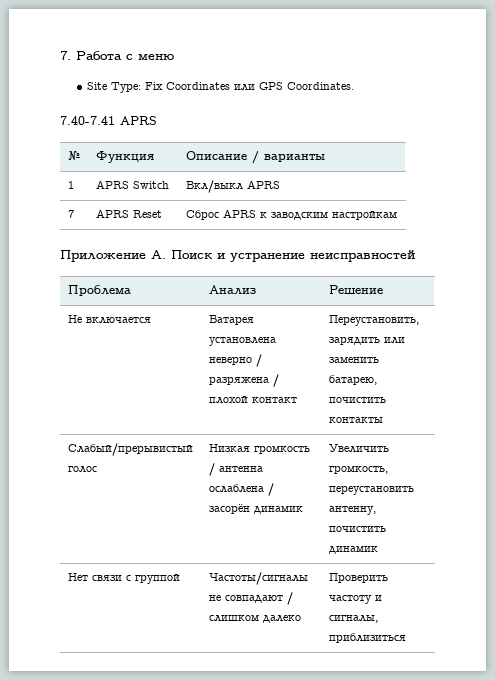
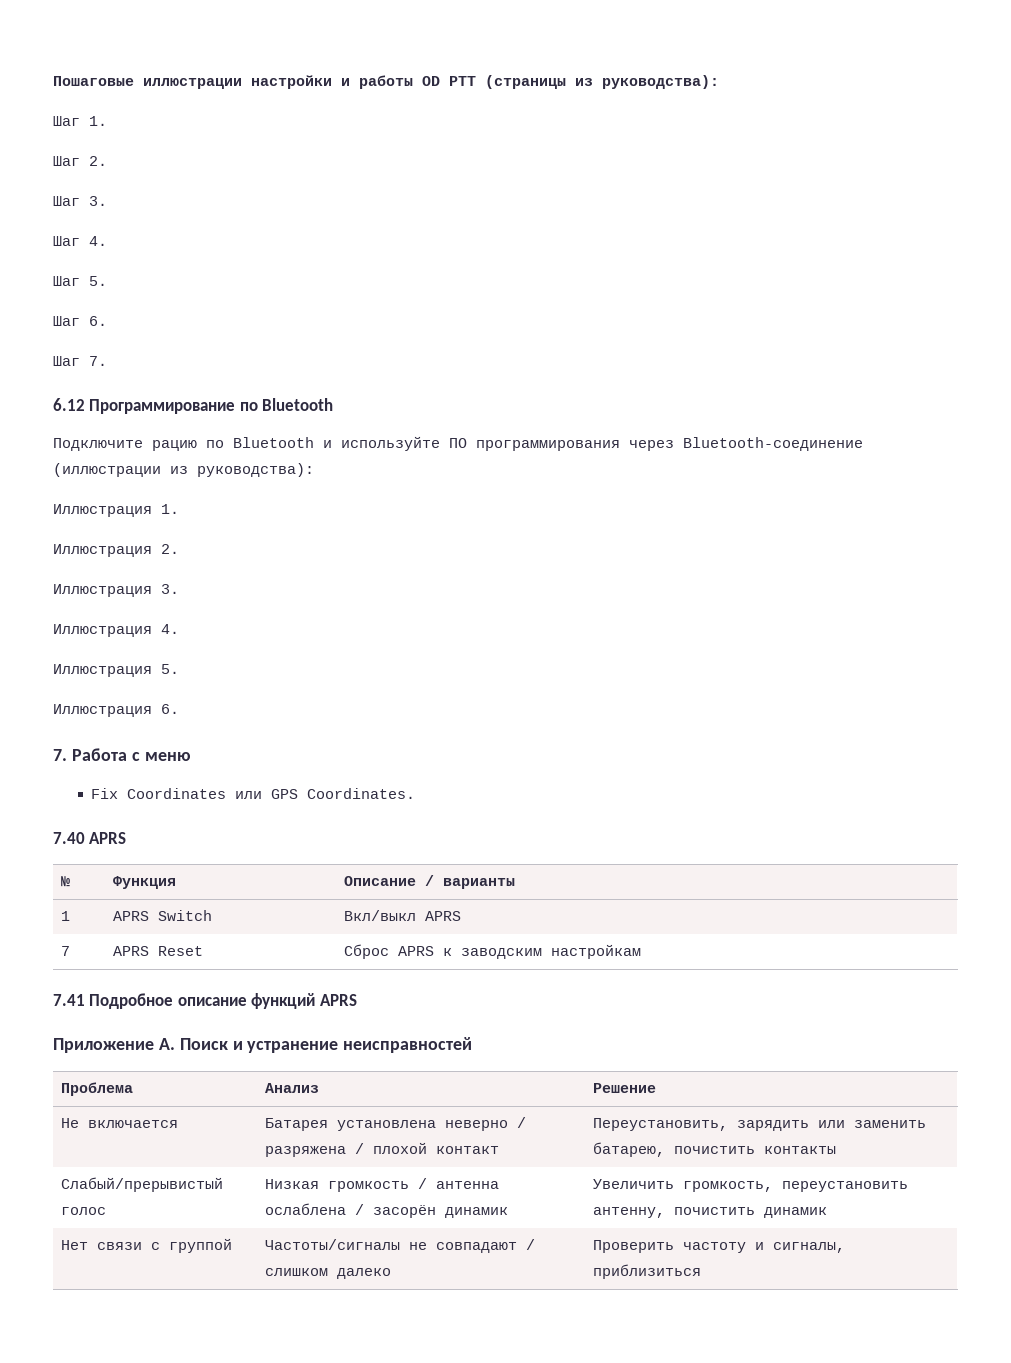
+ Пошаговые иллюстрации настройки и работы OD PTT (страницы из руководства):
+ Шаг 1.
+ Шаг 2.
+ Шаг 3.
+ Шаг 4.
+ Шаг 5.
+ Шаг 6.
+ Шаг 7.
+ 6.12 Программирование по Bluetooth
+ Подключите рацию по Bluetooth и используйте ПО программирования через Bluetooth-соединение (иллюстрации из руководства):
+ Иллюстрация 1.
+ Иллюстрация 2.
+ Иллюстрация 3.
+ Иллюстрация 4.
+ Иллюстрация 5.
+ Иллюстрация 6.
- Site Type: Fix Coordinates или GPS Coordinates.
+ Fix Coordinates или GPS Coordinates.
- 7.40-7.41 APRS
+ 7.40 APRS
+ 7.41 Подробное описание функций APRS

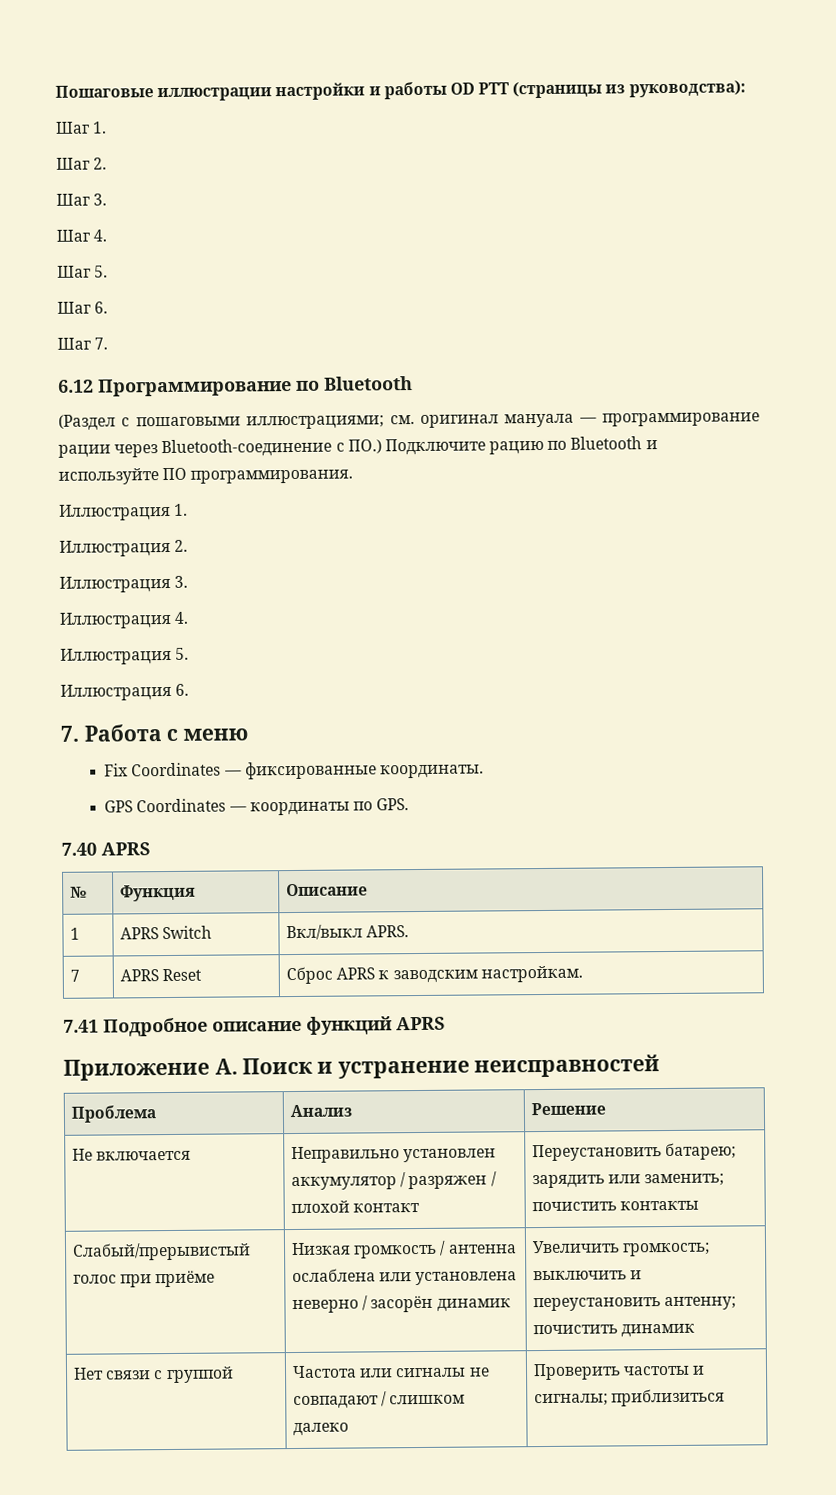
- Подключите рацию по Bluetooth и используйте ПО программирования через Bluetooth-соединение (иллюстрации из руководства):
+ (Раздел с пошаговыми иллюстрациями; см. оригинал мануала — программирование рации через Bluetooth-соединение с ПО.) Подключите рацию по Bluetooth и используйте ПО программирования.
- Fix Coordinates или GPS Coordinates.
+ Fix Coordinates — фиксированные координаты.
+ GPS Coordinates — координаты по GPS.
- № | Функция | Описание / варианты
+ № | Функция | Описание
- 1 | APRS Switch | Вкл/выкл APRS
+ 1 | APRS Switch | Вкл/выкл APRS.
- 7 | APRS Reset | Сброс APRS к заводским настройкам
+ 7 | APRS Reset | Сброс APRS к заводским настройкам.
- Не включается | Батарея установлена неверно / разряжена / плохой контакт | Переустановить, зарядить или заменить батарею, почистить контакты
+ Не включается | Неправильно установлен аккумулятор / разряжен / плохой контакт | Переустановить батарею; зарядить или заменить; почистить контакты
- Слабый/прерывистый голос | Низкая громкость / антенна ослаблена / засорён динамик | Увеличить громкость, переустановить антенну, почистить динамик
+ Слабый/прерывистый голос при приёме | Низкая громкость / антенна ослаблена или установлена неверно / засорён динамик | Увеличить громкость; выключить и переустановить антенну; почистить динамик
- Нет связи с группой | Частоты/сигналы не совпадают / слишком далеко | Проверить частоту и сигналы, приблизиться
+ Нет связи с группой | Частота или сигналы не совпадают / слишком далеко | Проверить частоты и сигналы; приблизиться

